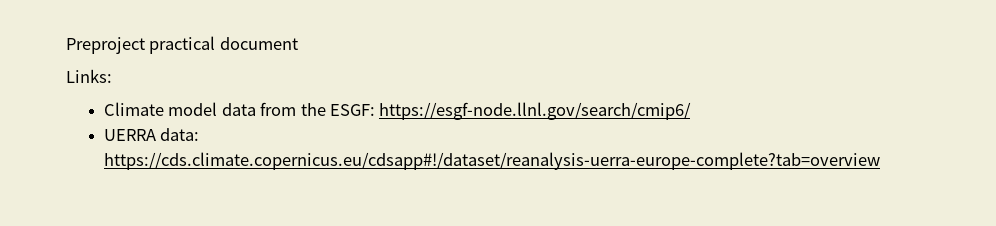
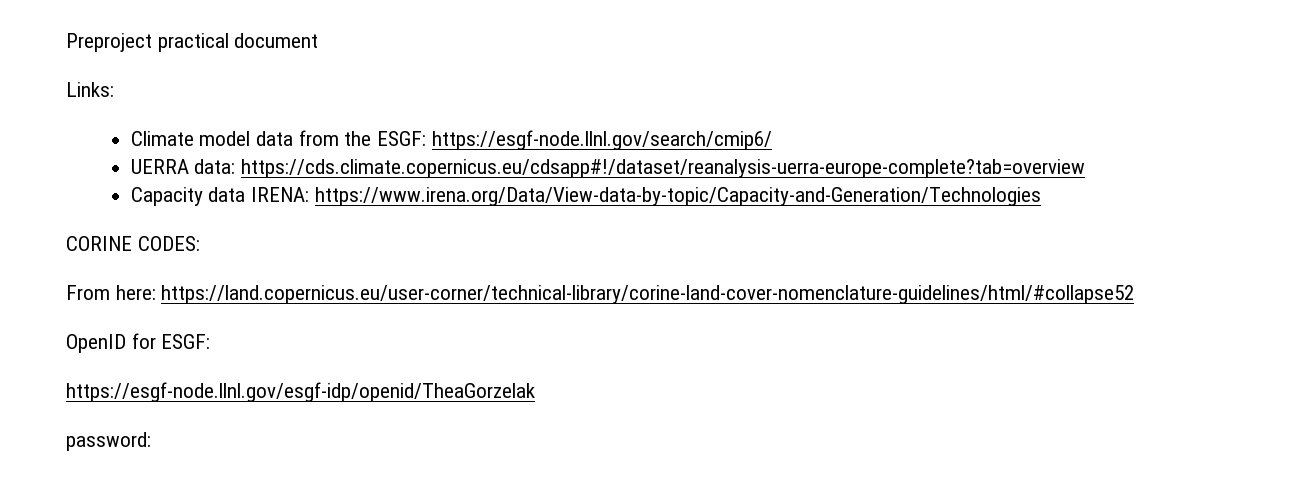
+ Capacity data IRENA: https://www.irena.org/Data/View-data-by-topic/Capacity-and-Generation/Technologies
+ CORINE CODES:
+ From here: https://land.copernicus.eu/user-corner/technical-library/corine-land-cover-nomenclature-guidelines/html/#collapse52
+ OpenID for ESGF:
+ https://esgf-node.llnl.gov/esgf-idp/openid/TheaGorzelak
+ password:

